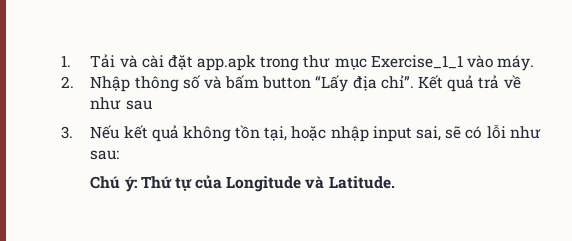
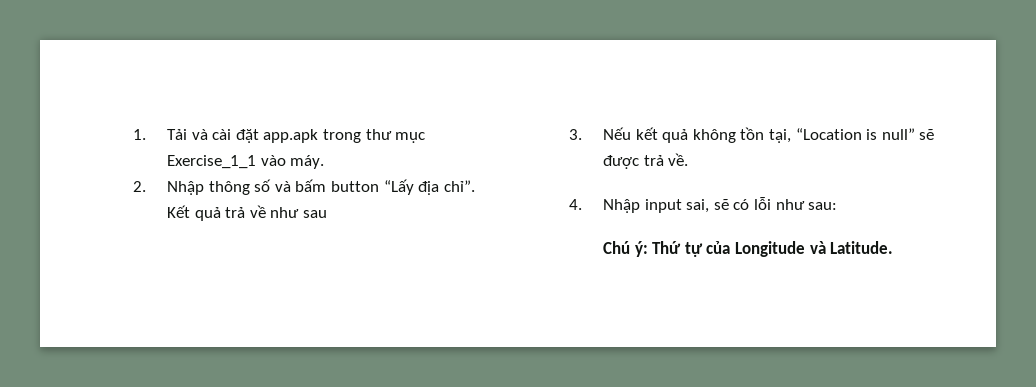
- 3. Nếu kết quả không tồn tại, hoặc nhập input sai, sẽ có lỗi như sau:
+ 3. Nếu kết quả không tồn tại, “Location is null” sẽ được trả về.
+ 4. Nhập input sai, sẽ có lỗi như sau:

